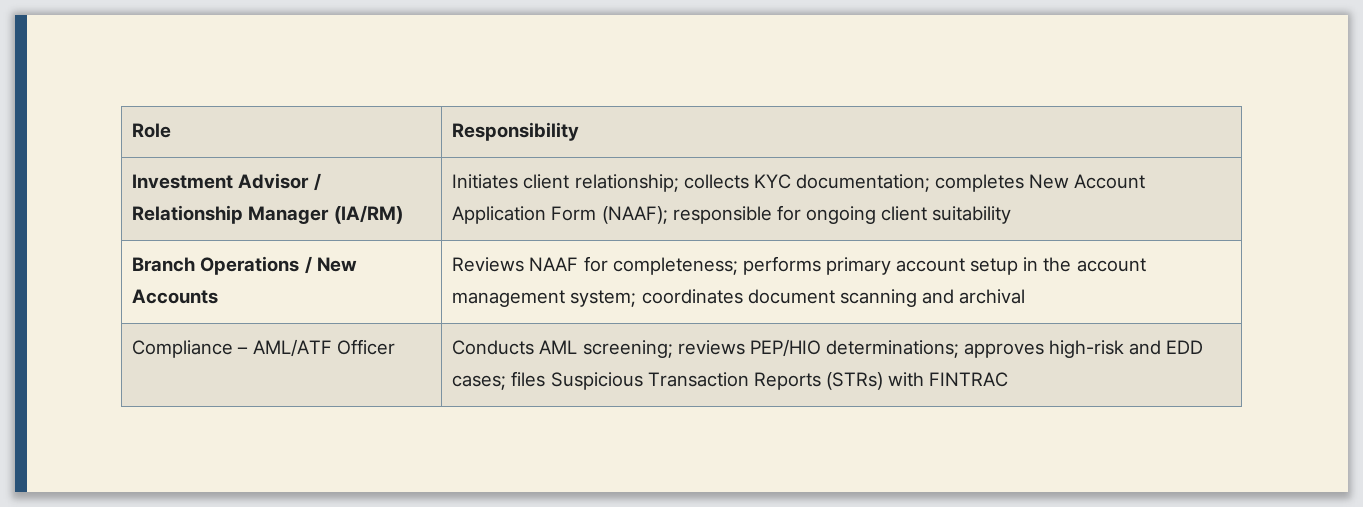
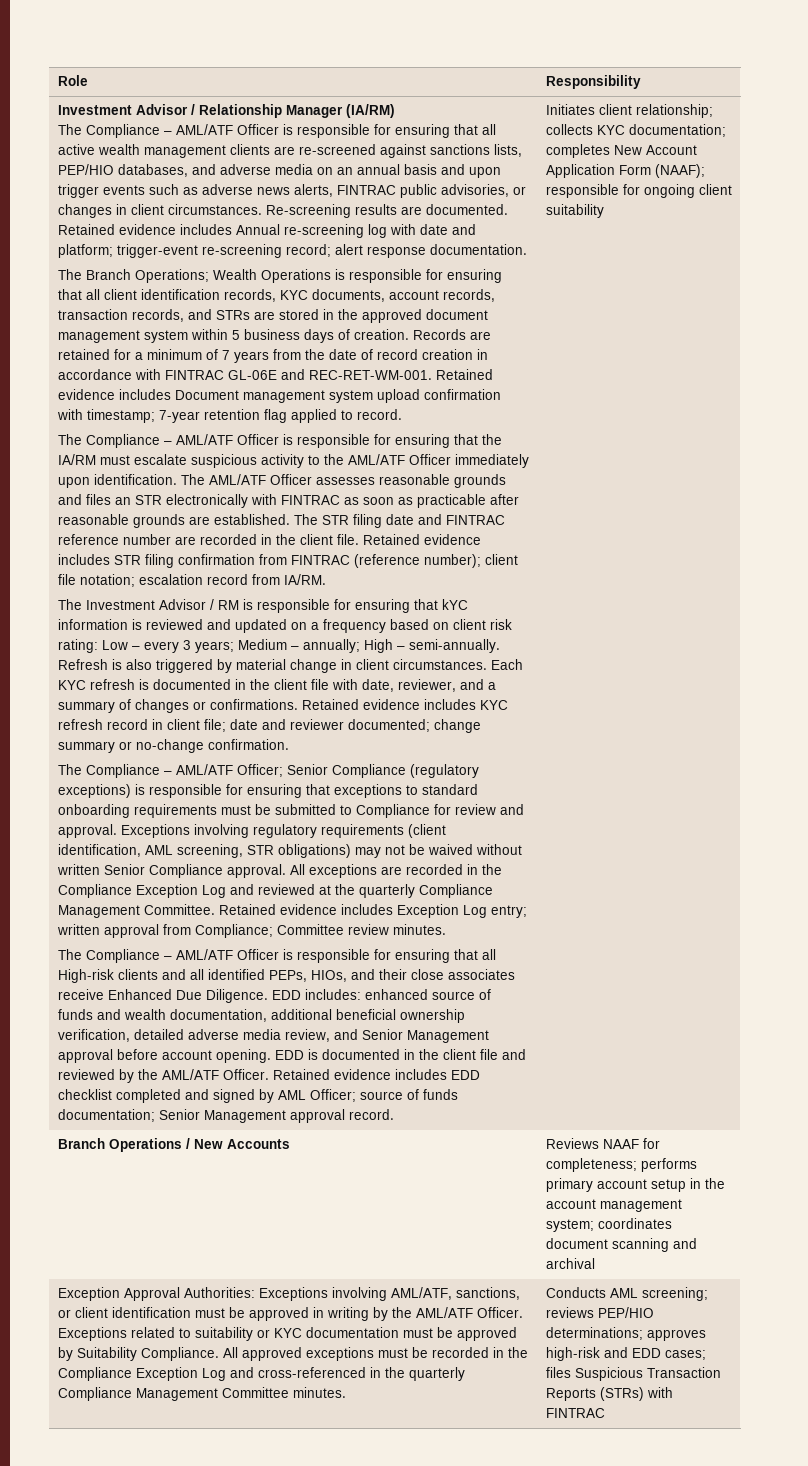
+ The Compliance – AML/ATF Officer is responsible for ensuring that all active wealth management clients are re-screened against sanctions lists, PEP/HIO databases, and adverse media on an annual basis and upon trigger events such as adverse news alerts, FINTRAC public advisories, or changes in client circumstances. Re-screening results are documented. Retained evidence includes Annual re-screening log with date and platform; trigger-event re-screening record; alert response documentation.
+ The Branch Operations; Wealth Operations is responsible for ensuring that all client identification records, KYC documents, account records, transaction records, and STRs are stored in the approved document management system within 5 business days of creation. Records are retained for a minimum of 7 years from the date of record creation in accordance with FINTRAC GL-06E and REC-RET-WM-001. Retained evidence includes Document management system upload confirmation with timestamp; 7-year retention flag applied to record.
+ The Compliance – AML/ATF Officer is responsible for ensuring that the IA/RM must escalate suspicious activity to the AML/ATF Officer immediately upon identification. The AML/ATF Officer assesses reasonable grounds and files an STR electronically with FINTRAC as soon as practicable after reasonable grounds are established. The STR filing date and FINTRAC reference number are recorded in the client file. Retained evidence includes STR filing confirmation from FINTRAC (reference number); client file notation; escalation record from IA/RM.
+ The Investment Advisor / RM is responsible for ensuring that kYC information is reviewed and updated on a frequency based on client risk rating: Low – every 3 years; Medium – annually; High – semi-annually. Refresh is also triggered by material change in client circumstances. Each KYC refresh is documented in the client file with date, reviewer, and a summary of changes or confirmations. Retained evidence includes KYC refresh record in client file; date and reviewer documented; change summary or no-change confirmation.
+ The Compliance – AML/ATF Officer; Senior Compliance (regulatory exceptions) is responsible for ensuring that exceptions to standard onboarding requirements must be submitted to Compliance for review and approval. Exceptions involving regulatory requirements (client identification, AML screening, STR obligations) may not be waived without written Senior Compliance approval. All exceptions are recorded in the Compliance Exception Log and reviewed at the quarterly Compliance Management Committee. Retained evidence includes Exception Log entry; written approval from Compliance; Committee review minutes.
+ The Compliance – AML/ATF Officer is responsible for ensuring that all High-risk clients and all identified PEPs, HIOs, and their close associates receive Enhanced Due Diligence. EDD includes: enhanced source of funds and wealth documentation, additional beneficial ownership verification, detailed adverse media review, and Senior Management approval before account opening. EDD is documented in the client file and reviewed by the AML/ATF Officer. Retained evidence includes EDD checklist completed and signed by AML Officer; source of funds documentation; Senior Management approval record.
- Compliance – AML/ATF Officer
+ Exception Approval Authorities: Exceptions involving AML/ATF, sanctions, or client identification must be approved in writing by the AML/ATF Officer. Exceptions related to suitability or KYC documentation must be approved by Suitability Compliance. All approved exceptions must be recorded in the Compliance Exception Log and cross-referenced in the quarterly Compliance Management Committee minutes.

